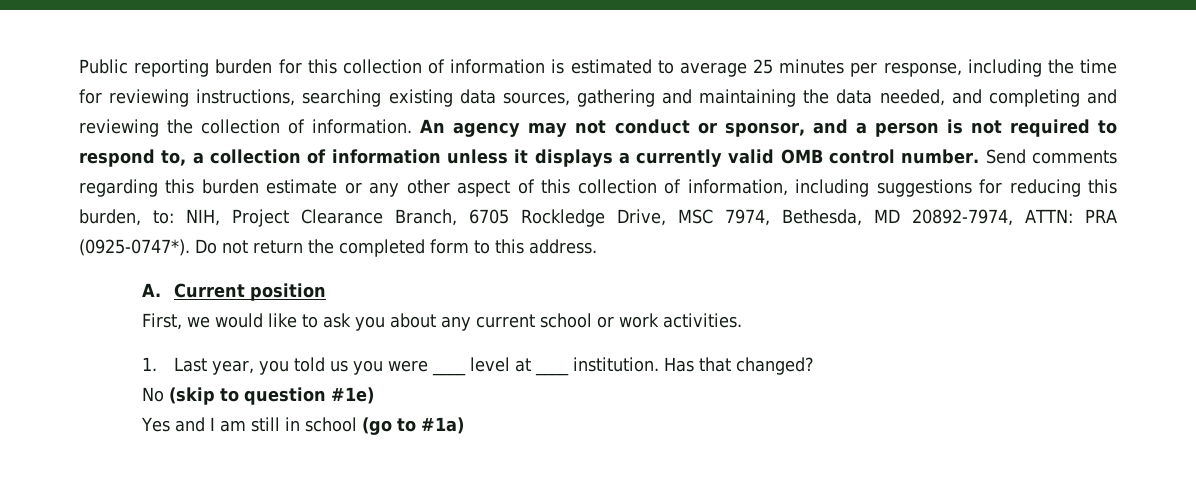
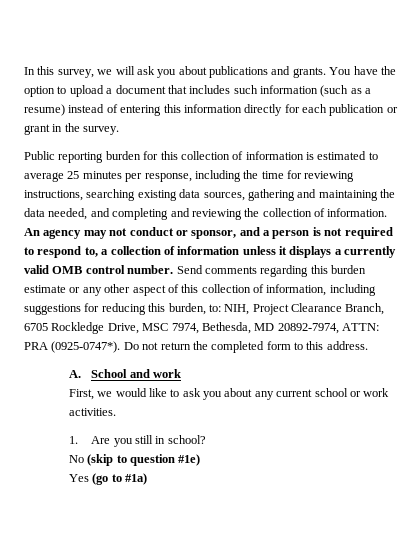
+ In this survey, we will ask you about publications and grants. You have the option to upload a document that includes such information (such as a resume) instead of entering this information directly for each publication or grant in the survey.
- A. Current position
+ A. School and work
- 1. Last year, you told us you were ____ level at ____ institution. Has that changed?
+ 1. Are you still in school?
- Yes and I am still in school (go to #1a)
+ Yes (go to #1a)

